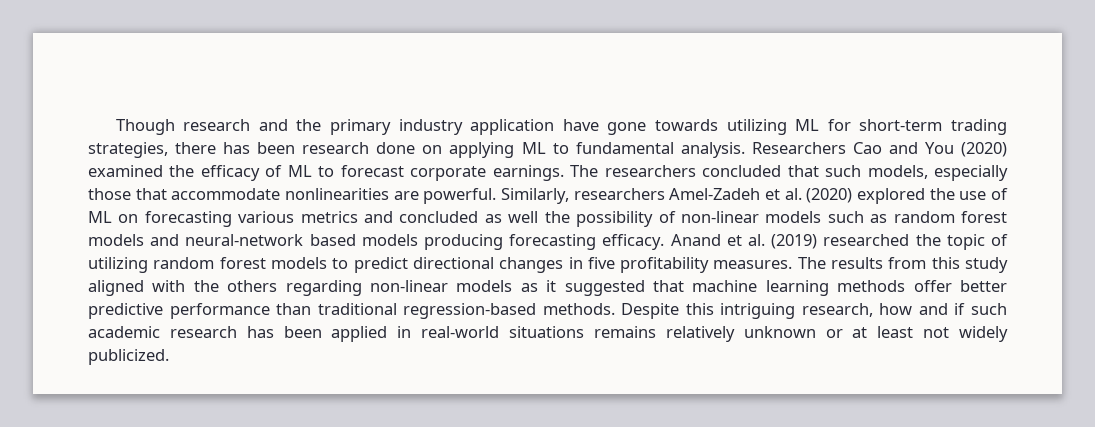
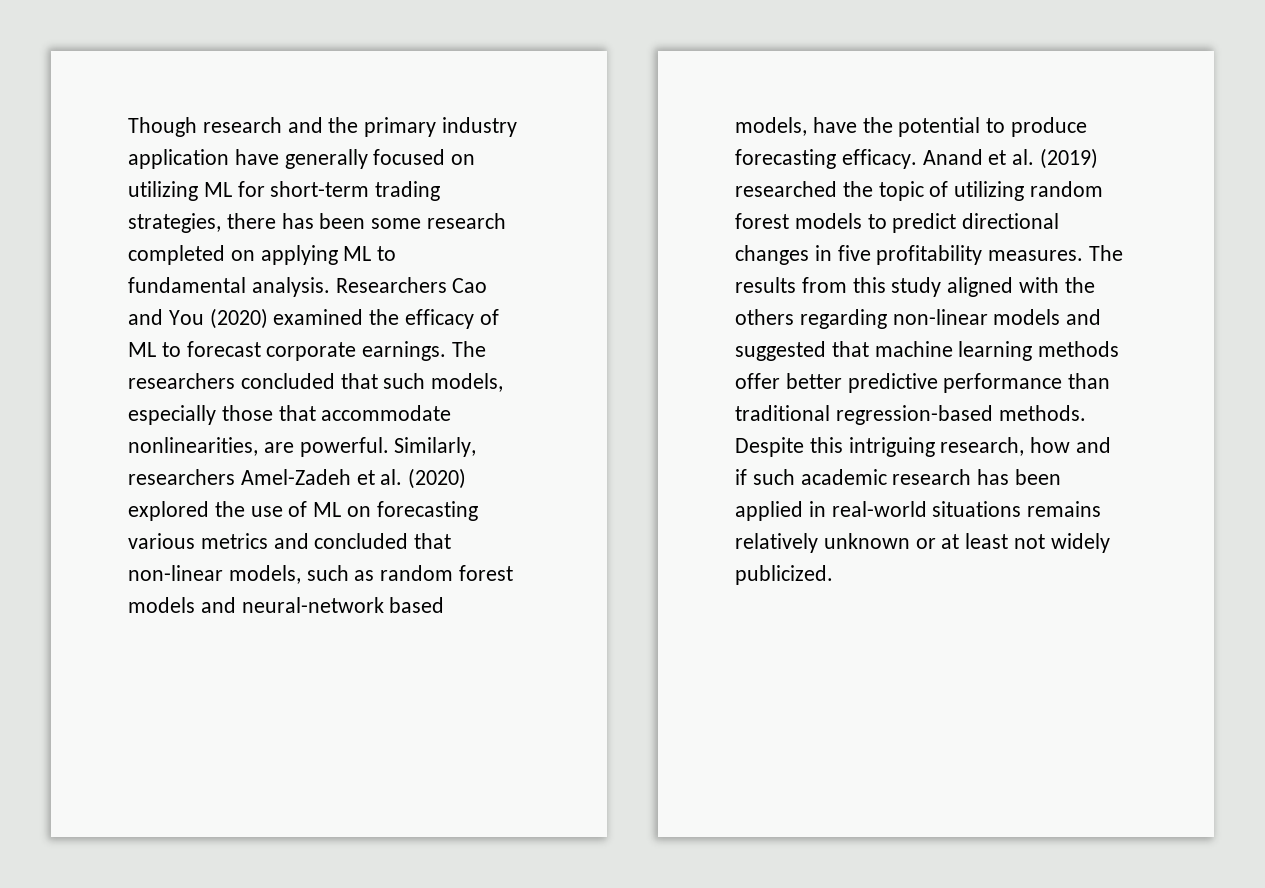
- Though research and the primary industry application have gone towards utilizing ML for short-term trading strategies, there has been research done on applying ML to fundamental analysis.
+ Though research and the primary industry application have generally focused on utilizing ML for short-term trading strategies, there has been some research completed on applying ML to fundamental analysis.
- The researchers concluded that such models, especially those that accommodate nonlinearities are powerful.
+ The researchers concluded that such models, especially those that accommodate nonlinearities, are powerful.
- Similarly, researchers Amel-Zadeh et al. (2020) explored the use of ML on forecasting various metrics and concluded as well the possibility of non-linear models such as random forest models and neural-network based models producing forecasting efficacy.
+ Similarly, researchers Amel-Zadeh et al. (2020) explored the use of ML on forecasting various metrics and concluded that non-linear models, such as random forest models and neural-network based models, have the potential to produce forecasting efficacy.
- The results from this study aligned with the others regarding non-linear models as it suggested that machine learning methods offer better predictive performance than traditional regression-based methods.
+ The results from this study aligned with the others regarding non-linear models and suggested that machine learning methods offer better predictive performance than traditional regression-based methods.

